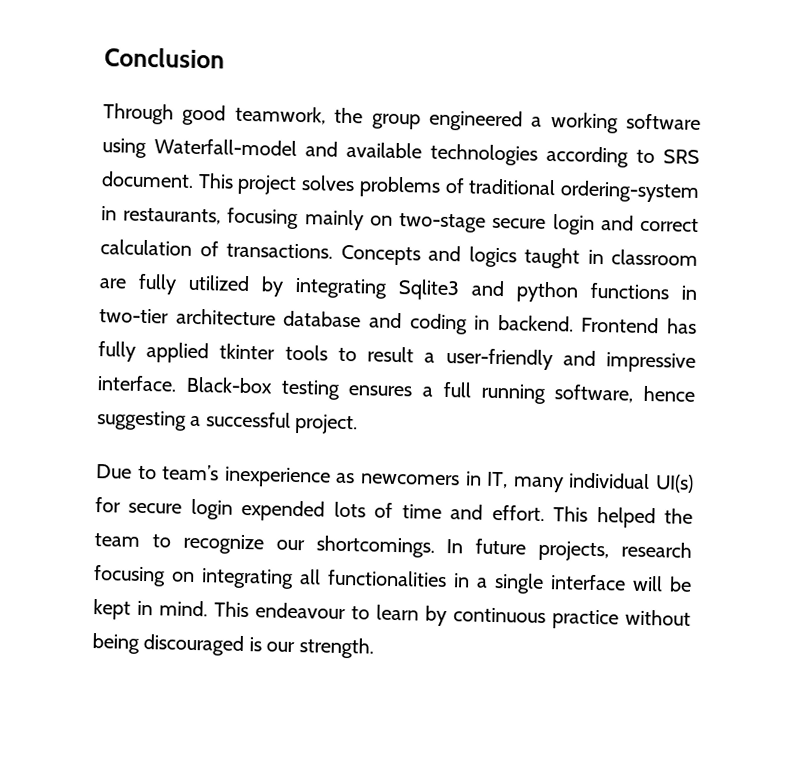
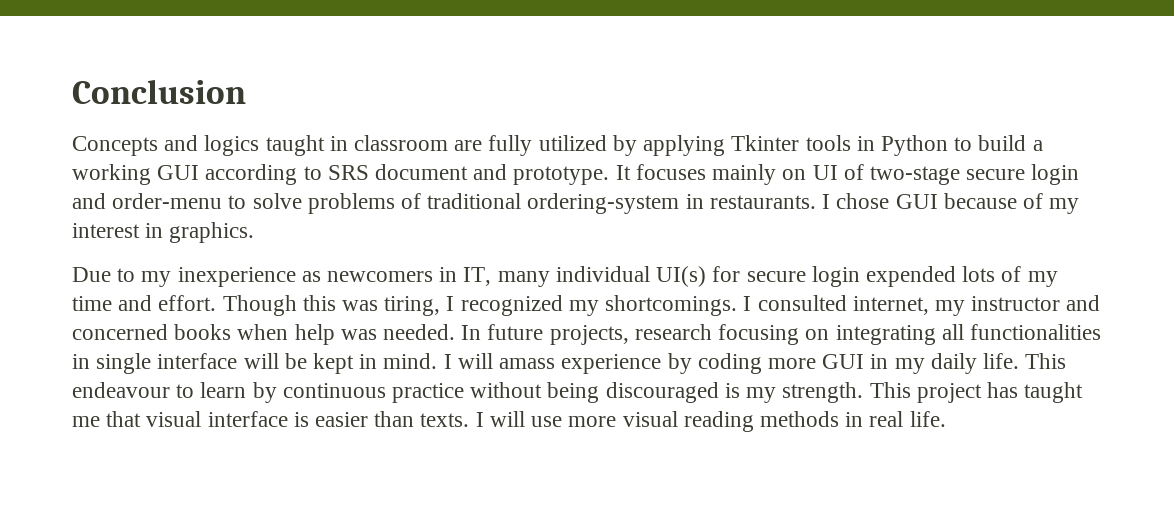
- Through good teamwork, the group engineered a working software using Waterfall-model and available technologies according to SRS document. This project solves problems of traditional ordering-system in restaurants, focusing mainly on two-stage secure login and correct calculation of transactions. Concepts and logics taught in classroom are fully utilized by integrating Sqlite3 and python functions in two-tier architecture database and coding in backend. Frontend has fully applied tkinter tools to result a user-friendly and impressive interface. Black-box testing ensures a full running software, hence suggesting a successful project.
+ Concepts and logics taught in classroom are fully utilized by applying Tkinter tools in Python to build a working GUI according to SRS document and prototype. It focuses mainly on UI of two-stage secure login and order-menu to solve problems of traditional ordering-system in restaurants. I chose GUI because of my interest in graphics.
- Due to team’s inexperience as newcomers in IT, many individual UI(s) for secure login expended lots of time and effort.
+ Due to my inexperience as newcomers in IT, many individual UI(s) for secure login expended lots of my time and effort.
- This helped the team to recognize our shortcomings.
+ Though this was tiring, I recognized my shortcomings. I consulted internet, my instructor and concerned books when help was needed.
- In future projects, research focusing on integrating all functionalities in a single interface will be kept in mind.
+ In future projects, research focusing on integrating all functionalities in single interface will be kept in mind.
+ I will amass experience by coding more GUI in my daily life.
- This endeavour to learn by continuous practice without being discouraged is our strength.
+ This endeavour to learn by continuous practice without being discouraged is my strength. This project has taught me that visual interface is easier than texts. I will use more visual reading methods in real life.

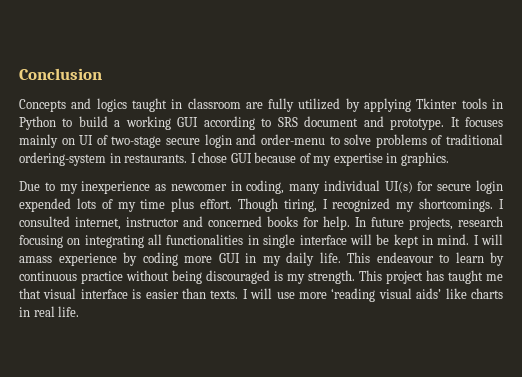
- I chose GUI because of my interest in graphics.
+ I chose GUI because of my expertise in graphics.
- Due to my inexperience as newcomers in IT, many individual UI(s) for secure login expended lots of my time and effort.
+ Due to my inexperience as newcomer in coding, many individual UI(s) for secure login expended lots of my time plus effort.
- Though this was tiring, I recognized my shortcomings.
+ Though tiring, I recognized my shortcomings.
- I consulted internet, my instructor and concerned books when help was needed.
+ I consulted internet, instructor and concerned books for help.
- I will use more visual reading methods in real life.
+ I will use more ‘reading visual aids’ like charts in real life.

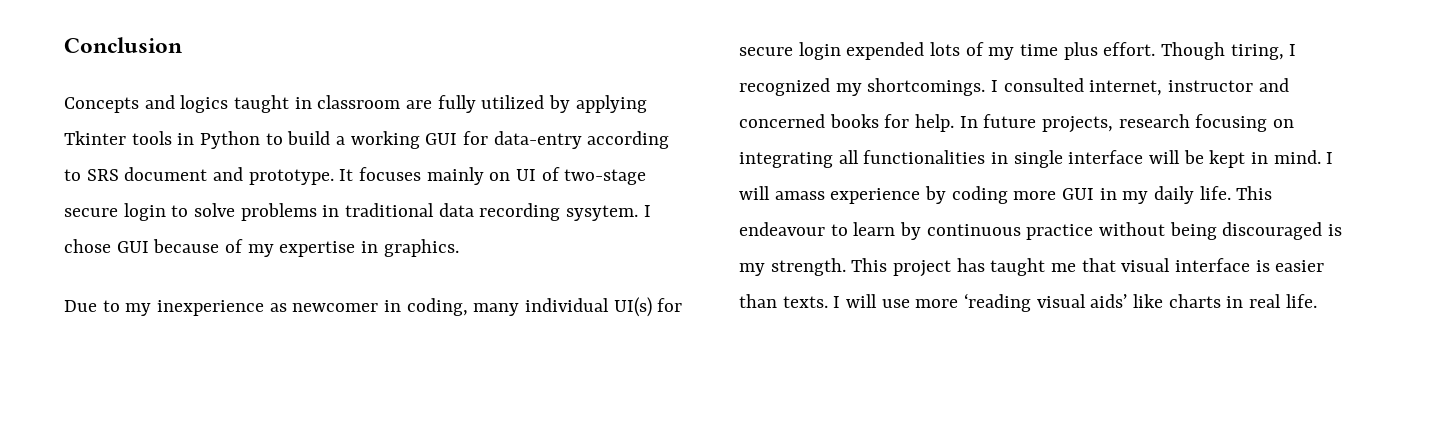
- Concepts and logics taught in classroom are fully utilized by applying Tkinter tools in Python to build a working GUI according to SRS document and prototype.
+ Concepts and logics taught in classroom are fully utilized by applying Tkinter tools in Python to build a working GUI for data-entry according to SRS document and prototype.
- It focuses mainly on UI of two-stage secure login and order-menu to solve problems of traditional ordering-system in restaurants.
+ It focuses mainly on UI of two-stage secure login to solve problems in traditional data recording sysytem.

